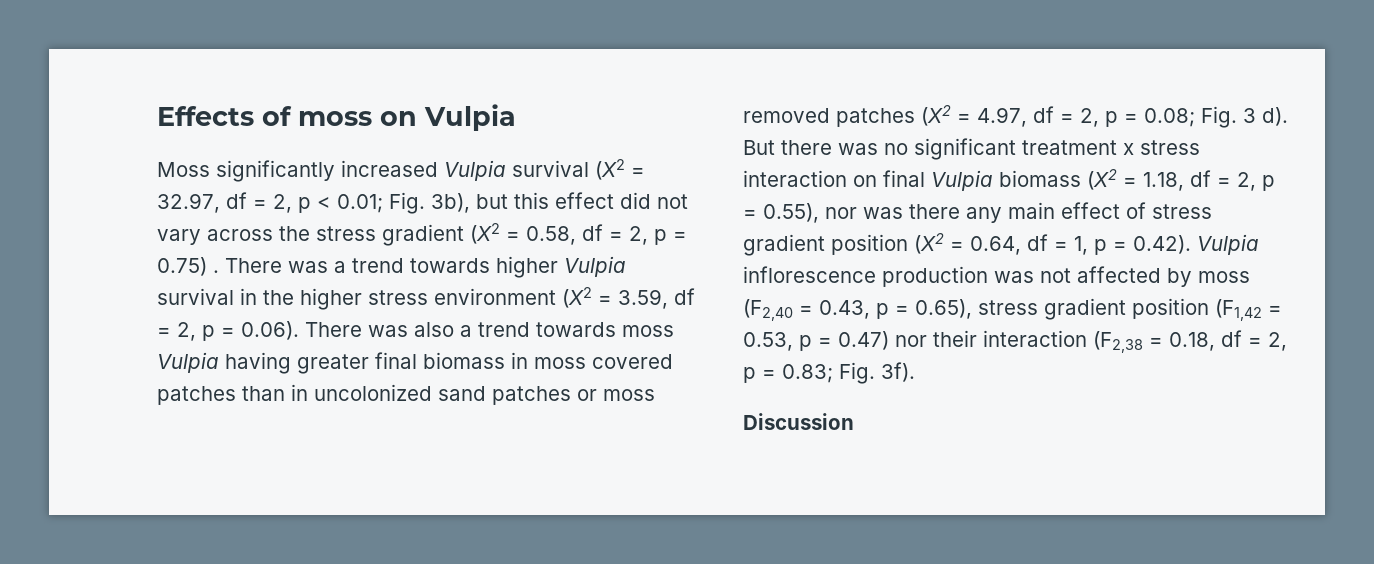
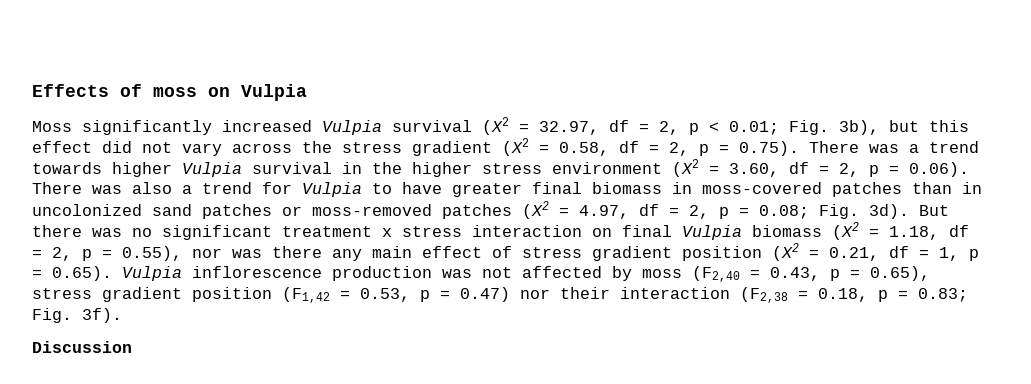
- Fig. 3b), but this effect did not vary across the stress gradient (X2 = 0.58, df = 2, p = 0.75) . There was a trend towards higher Vulpia survival in the higher stress environment (X2 = 3.59, df = 2, p = 0.06). There was also a trend towards moss Vulpia having greater final biomass in moss covered patches than in uncolonized sand patches or moss removed patches (X2 = 4.97, df = 2, p = 0.08;
+ Fig. 3b), but this effect did not vary across the stress gradient (X2 = 0.58, df = 2, p = 0.75). There was a trend towards higher Vulpia survival in the higher stress environment (X2 = 3.60, df = 2, p = 0.06). There was also a trend for Vulpia to have greater final biomass in moss-covered patches than in uncolonized sand patches or moss-removed patches (X2 = 4.97, df = 2, p = 0.08;
- Fig. 3 d).
+ Fig. 3d).
- But there was no significant treatment x stress interaction on final Vulpia biomass (X2 = 1.18, df = 2, p = 0.55), nor was there any main effect of stress gradient position (X2 = 0.64, df = 1, p = 0.42). Vulpia inflorescence production was not affected by moss (F2,40 = 0.43, p = 0.65), stress gradient position (F1,42 = 0.53, p = 0.47) nor their interaction (F2,38 = 0.18, df = 2, p = 0.83;
+ But there was no significant treatment x stress interaction on final Vulpia biomass (X2 = 1.18, df = 2, p = 0.55), nor was there any main effect of stress gradient position (X2 = 0.21, df = 1, p = 0.65). Vulpia inflorescence production was not affected by moss (F2,40 = 0.43, p = 0.65), stress gradient position (F1,42 = 0.53, p = 0.47) nor their interaction (F2,38 = 0.18, p = 0.83;

